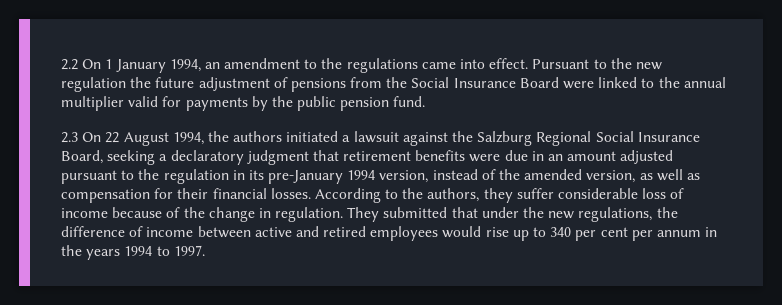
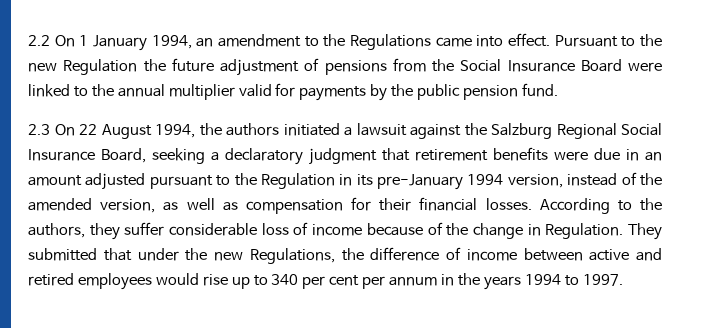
- 2.2 On 1 January 1994, an amendment to the regulations came into effect.
+ 2.2 On 1 January 1994, an amendment to the Regulations came into effect.
- Pursuant to the new regulation the future adjustment of pensions from the Social Insurance Board were linked to the annual multiplier valid for payments by the public pension fund.
+ Pursuant to the new Regulation the future adjustment of pensions from the Social Insurance Board were linked to the annual multiplier valid for payments by the public pension fund.
- 2.3 On 22 August 1994, the authors initiated a lawsuit against the Salzburg Regional Social Insurance Board, seeking a declaratory judgment that retirement benefits were due in an amount adjusted pursuant to the regulation in its pre-January 1994 version, instead of the amended version, as well as compensation for their financial losses.
+ 2.3 On 22 August 1994, the authors initiated a lawsuit against the Salzburg Regional Social Insurance Board, seeking a declaratory judgment that retirement benefits were due in an amount adjusted pursuant to the Regulation in its pre-January 1994 version, instead of the amended version, as well as compensation for their financial losses.
- According to the authors, they suffer considerable loss of income because of the change in regulation.
+ According to the authors, they suffer considerable loss of income because of the change in Regulation.
- They submitted that under the new regulations, the difference of income between active and retired employees would rise up to 340 per cent per annum in the years 1994 to 1997.
+ They submitted that under the new Regulations, the difference of income between active and retired employees would rise up to 340 per cent per annum in the years 1994 to 1997.

